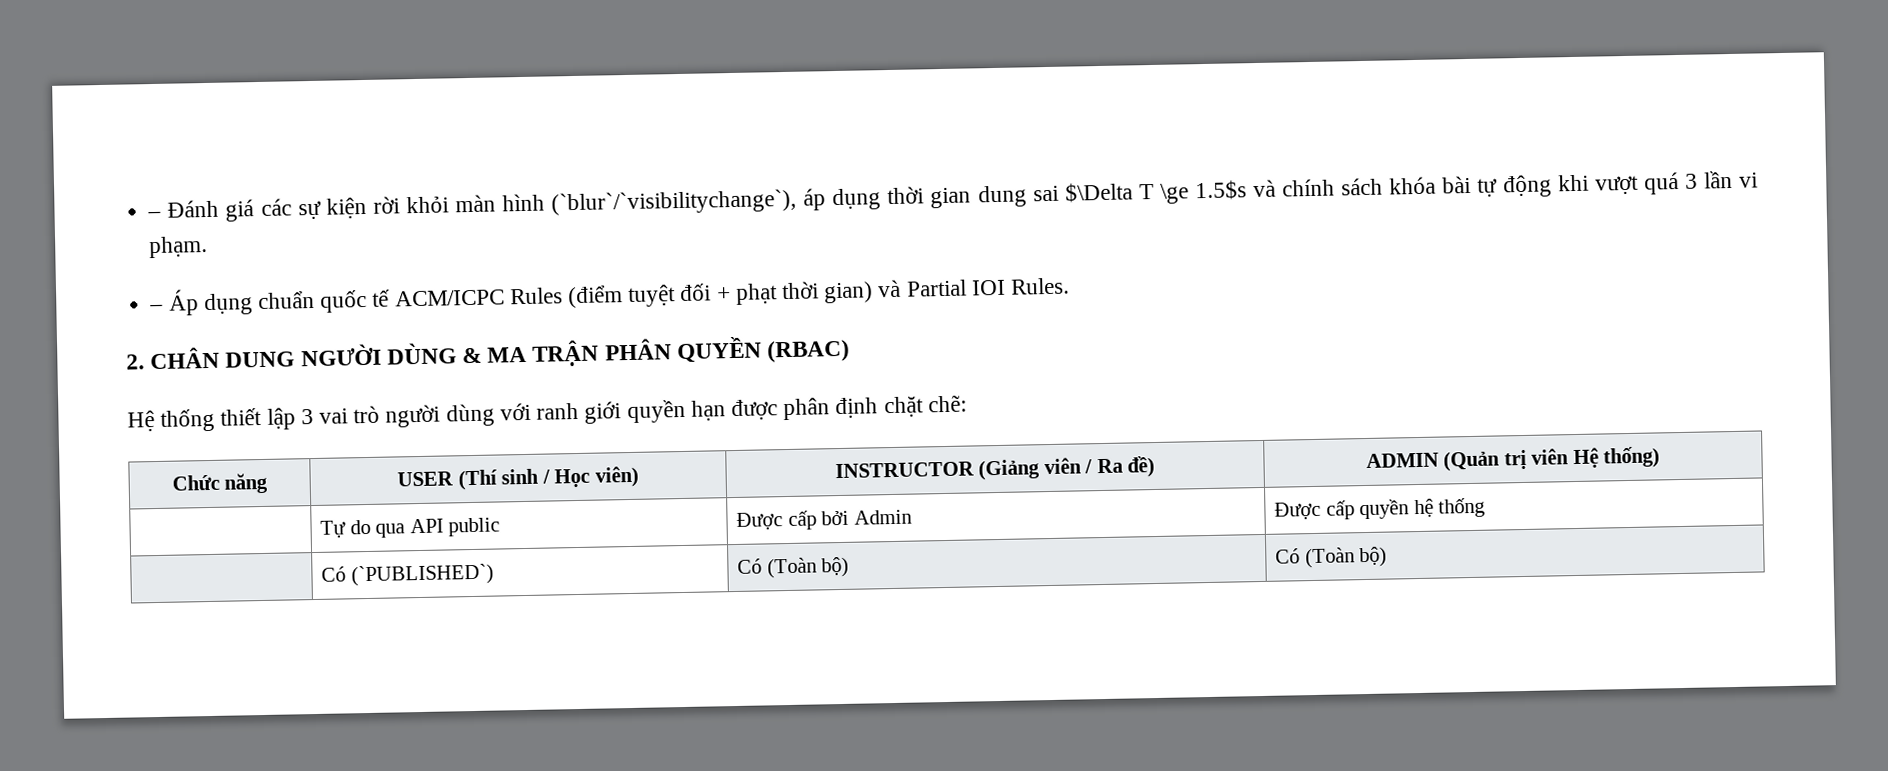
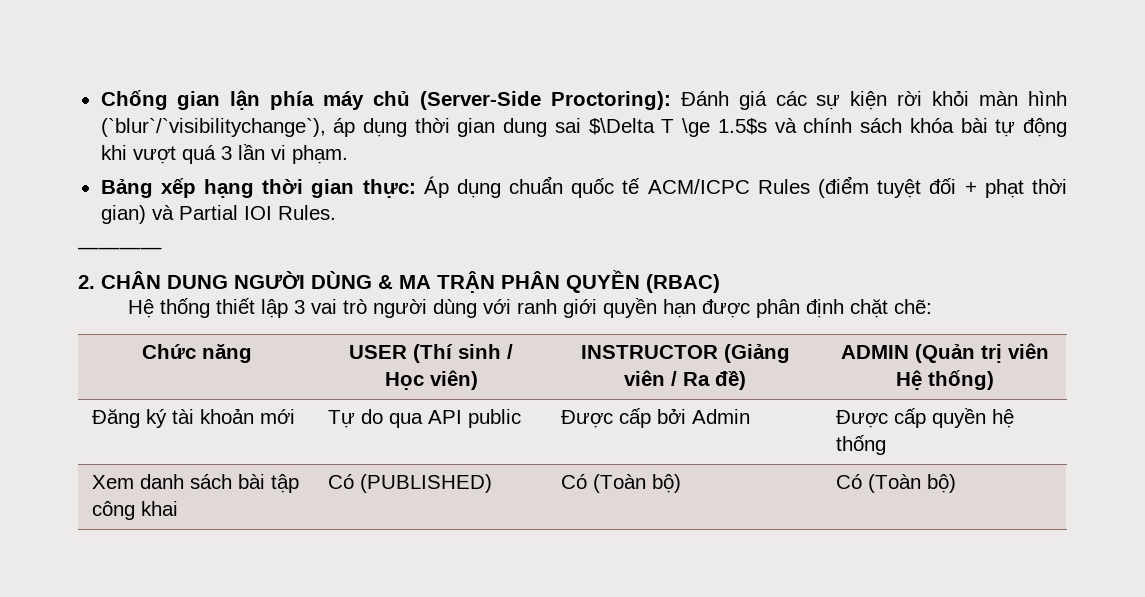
- – Đánh giá các sự kiện rời khỏi màn hình (`blur`/`visibilitychange`), áp dụng thời gian dung sai $\Delta T \ge 1.5$s và chính sách khóa bài tự động khi vượt quá 3 lần vi phạm.
+ Chống gian lận phía máy chủ (Server-Side Proctoring): Đánh giá các sự kiện rời khỏi màn hình (`blur`/`visibilitychange`), áp dụng thời gian dung sai $\Delta T \ge 1.5$s và chính sách khóa bài tự động khi vượt quá 3 lần vi phạm.
- – Áp dụng chuẩn quốc tế ACM/ICPC Rules (điểm tuyệt đối + phạt thời gian) và Partial IOI Rules.
+ Bảng xếp hạng thời gian thực: Áp dụng chuẩn quốc tế ACM/ICPC Rules (điểm tuyệt đối + phạt thời gian) và Partial IOI Rules.
+ ————
- | Tự do qua API public | Được cấp bởi Admin | Được cấp quyền hệ thống
+ Đăng ký tài khoản mới | Tự do qua API public | Được cấp bởi Admin | Được cấp quyền hệ thống
- | Có (`PUBLISHED`) | Có (Toàn bộ) | Có (Toàn bộ)
+ Xem danh sách bài tập công khai | Có (PUBLISHED) | Có (Toàn bộ) | Có (Toàn bộ)

